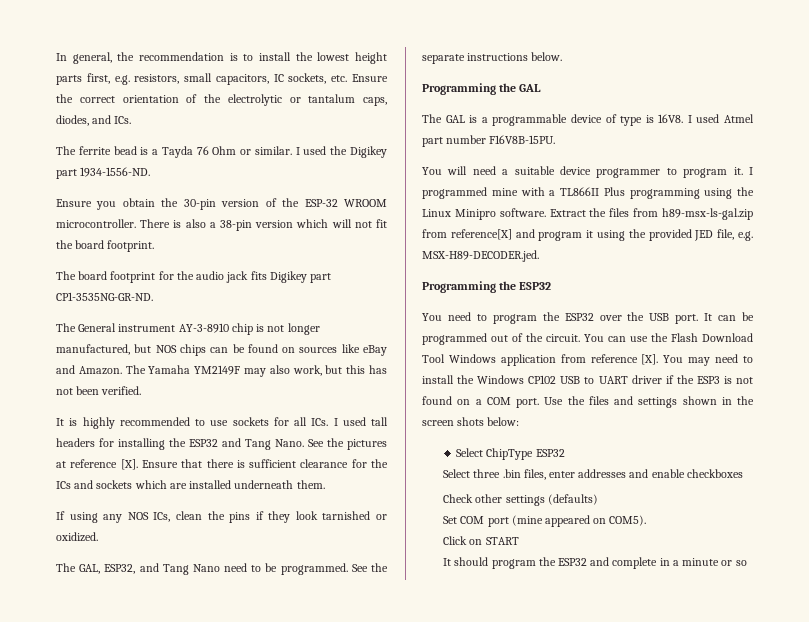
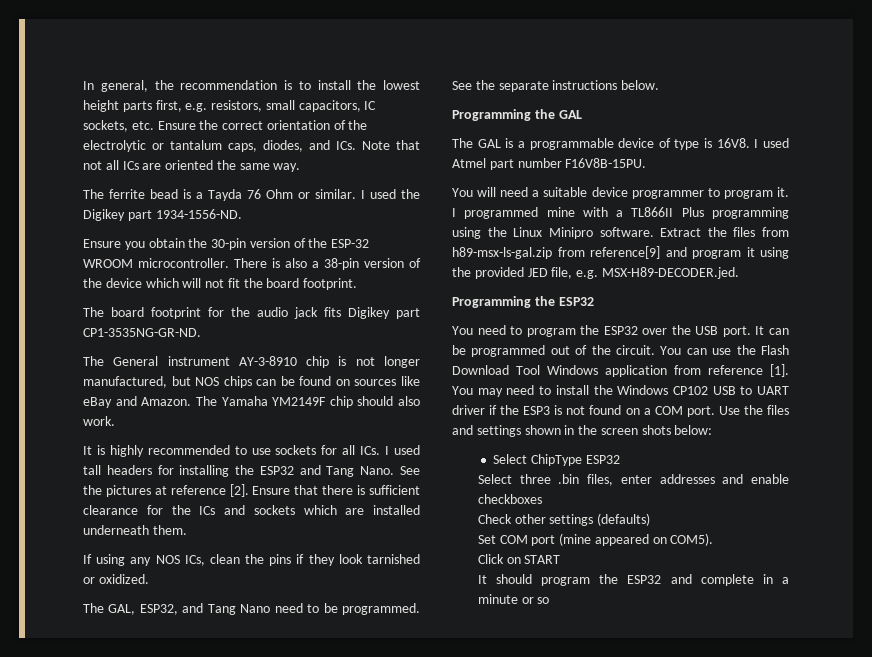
- In general, the recommendation is to install the lowest height parts first, e.g. resistors, small capacitors, IC sockets, etc. Ensure the correct orientation of the electrolytic or tantalum caps, diodes, and ICs.
+ In general, the recommendation is to install the lowest height parts first, e.g. resistors, small capacitors, IC sockets, etc. Ensure the correct orientation of the electrolytic or tantalum caps, diodes, and ICs. Note that not all ICs are oriented the same way.
- There is also a 38-pin version which will not fit the board footprint.
+ There is also a 38-pin version of the device which will not fit the board footprint.
- The Yamaha YM2149F may also work, but this has not been verified.
+ The Yamaha YM2149F chip should also work.
- See the pictures at reference [X]. Ensure that there is sufficient clearance for the ICs and sockets which are installed underneath them.
+ See the pictures at reference [2]. Ensure that there is sufficient clearance for the ICs and sockets which are installed underneath them.
- Extract the files from h89-msx-ls-gal.zip from reference[X] and program it using the provided JED file, e.g. MSX-H89-DECODER.jed.
+ Extract the files from h89-msx-ls-gal.zip from reference[9] and program it using the provided JED file, e.g. MSX-H89-DECODER.jed.
- You can use the Flash Download Tool Windows application from reference [X]. You may need to install the Windows CP102 USB to UART driver if the ESP3 is not found on a COM port.
+ You can use the Flash Download Tool Windows application from reference [1]. You may need to install the Windows CP102 USB to UART driver if the ESP3 is not found on a COM port.

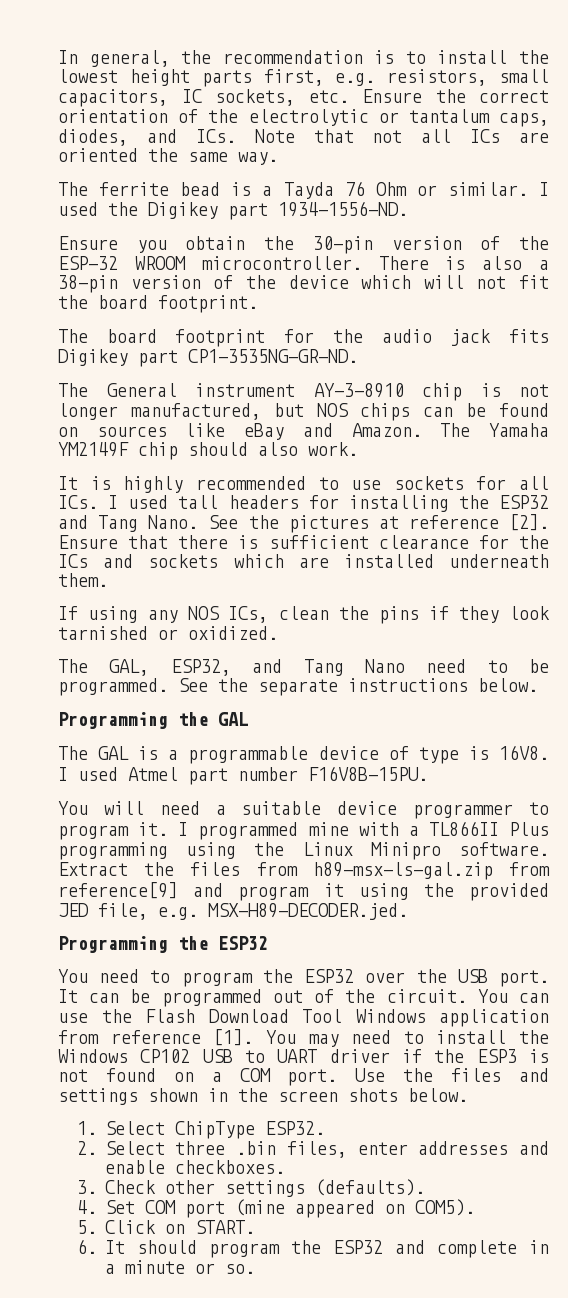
- Use the files and settings shown in the screen shots below:
- Select ChipType ESP32
- Select three .bin files, enter addresses and enable checkboxes
- Check other settings (defaults)
- Set COM port (mine appeared on COM5).
+ Use the files and settings shown in the screen shots below.
+ 1. Select ChipType ESP32.
+ 2. Select three .bin files, enter addresses and enable checkboxes.
+ 3. Check other settings (defaults).
+ 4. Set COM port (mine appeared on COM5).
- Click on START
- It should program the ESP32 and complete in a minute or so
+ 5. Click on START.
+ 6. It should program the ESP32 and complete in a minute or so.

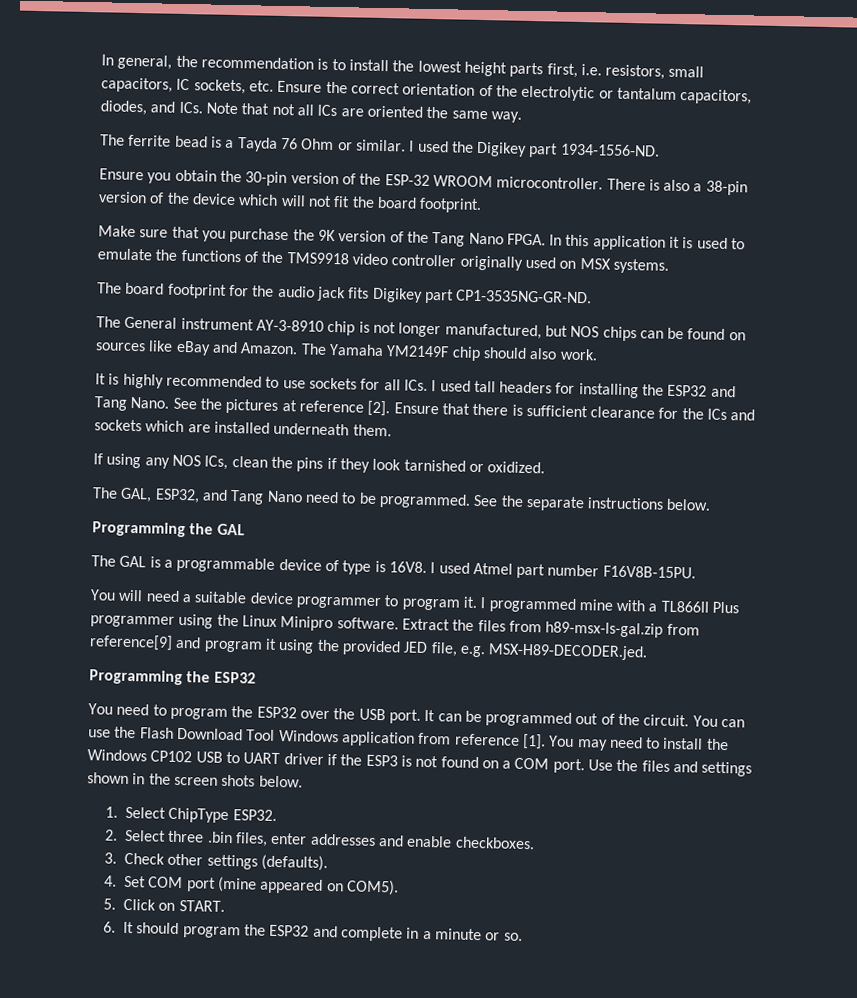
- In general, the recommendation is to install the lowest height parts first, e.g. resistors, small capacitors, IC sockets, etc. Ensure the correct orientation of the electrolytic or tantalum caps, diodes, and ICs. Note that not all ICs are oriented the same way.
+ In general, the recommendation is to install the lowest height parts first, i.e. resistors, small capacitors, IC sockets, etc. Ensure the correct orientation of the electrolytic or tantalum capacitors, diodes, and ICs. Note that not all ICs are oriented the same way.
+ Make sure that you purchase the 9K version of the Tang Nano FPGA. In this application it is used to emulate the functions of the TMS9918 video controller originally used on MSX systems.
- I programmed mine with a TL866II Plus programming using the Linux Minipro software.
+ I programmed mine with a TL866II Plus programmer using the Linux Minipro software.

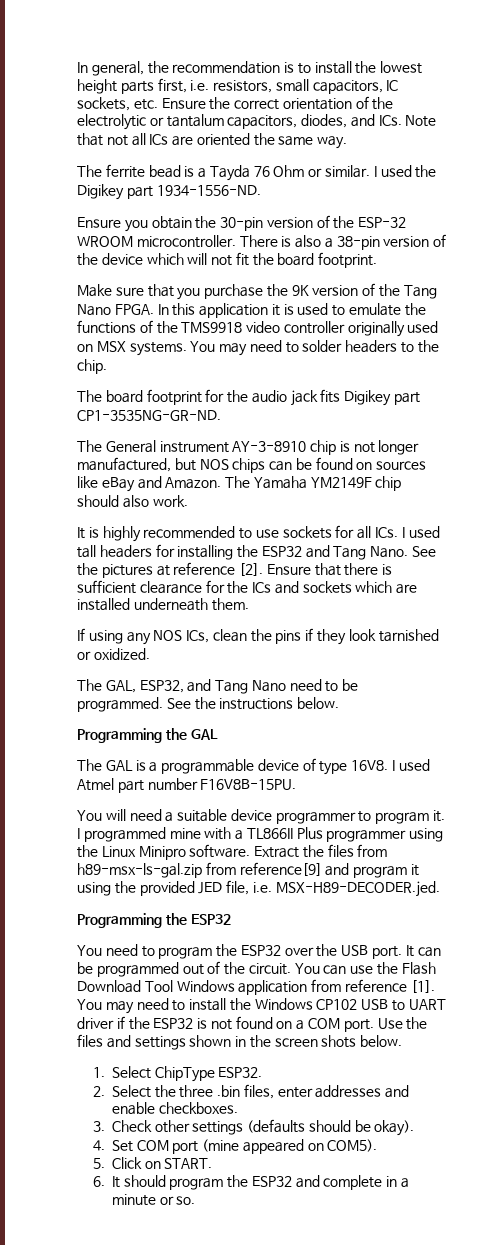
+ You may need to solder headers to the chip.
- See the separate instructions below.
+ See the instructions below.
- The GAL is a programmable device of type is 16V8.
+ The GAL is a programmable device of type 16V8.
- Extract the files from h89-msx-ls-gal.zip from reference[9] and program it using the provided JED file, e.g. MSX-H89-DECODER.jed.
+ Extract the files from h89-msx-ls-gal.zip from reference[9] and program it using the provided JED file, i.e. MSX-H89-DECODER.jed.
- You may need to install the Windows CP102 USB to UART driver if the ESP3 is not found on a COM port.
+ You may need to install the Windows CP102 USB to UART driver if the ESP32 is not found on a COM port.
- 2. Select three .bin files, enter addresses and enable checkboxes.
+ 2. Select the three .bin files, enter addresses and enable checkboxes.
- 3. Check other settings (defaults).
+ 3. Check other settings (defaults should be okay).

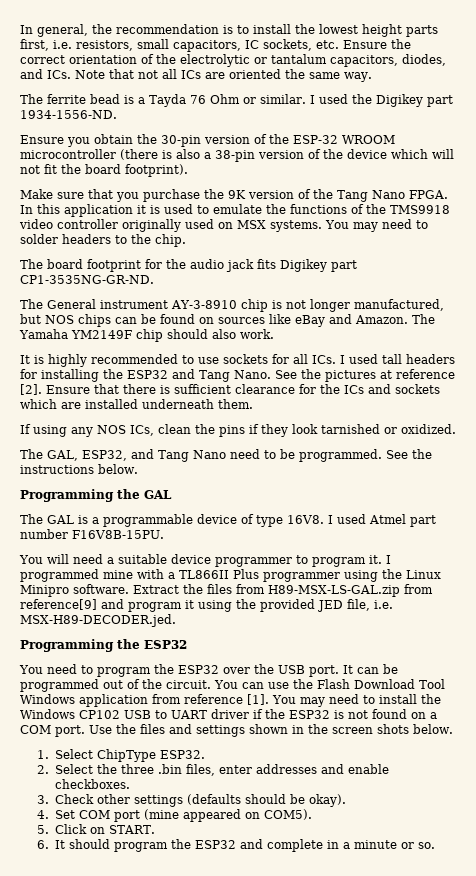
- Ensure you obtain the 30-pin version of the ESP-32 WROOM microcontroller. There is also a 38-pin version of the device which will not fit the board footprint.
+ Ensure you obtain the 30-pin version of the ESP-32 WROOM microcontroller (there is also a 38-pin version of the device which will not fit the board footprint).
- Extract the files from h89-msx-ls-gal.zip from reference[9] and program it using the provided JED file, i.e. MSX-H89-DECODER.jed.
+ Extract the files from H89-MSX-LS-GAL.zip from reference[9] and program it using the provided JED file, i.e. MSX-H89-DECODER.jed.

